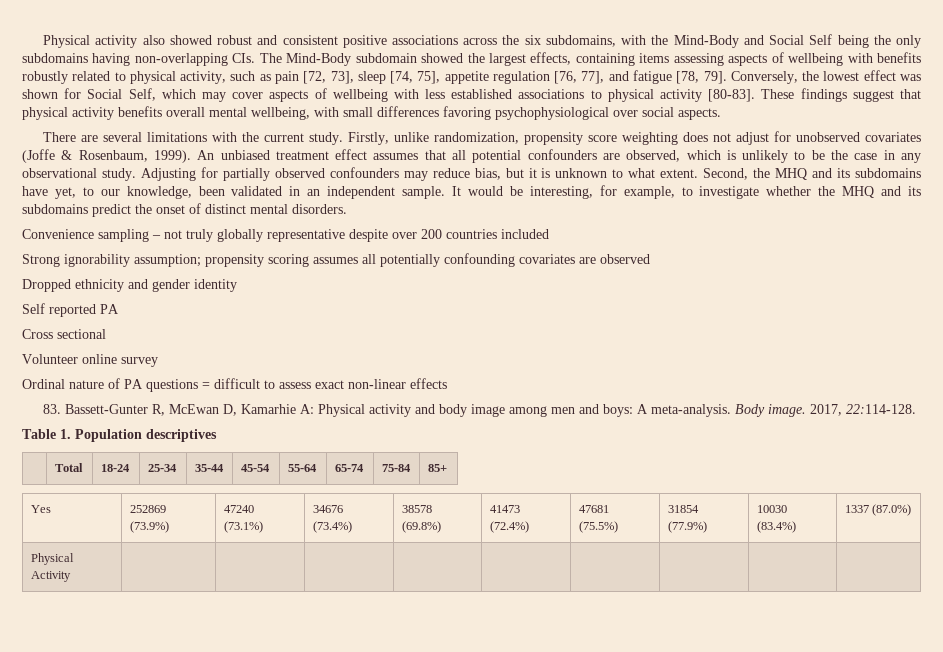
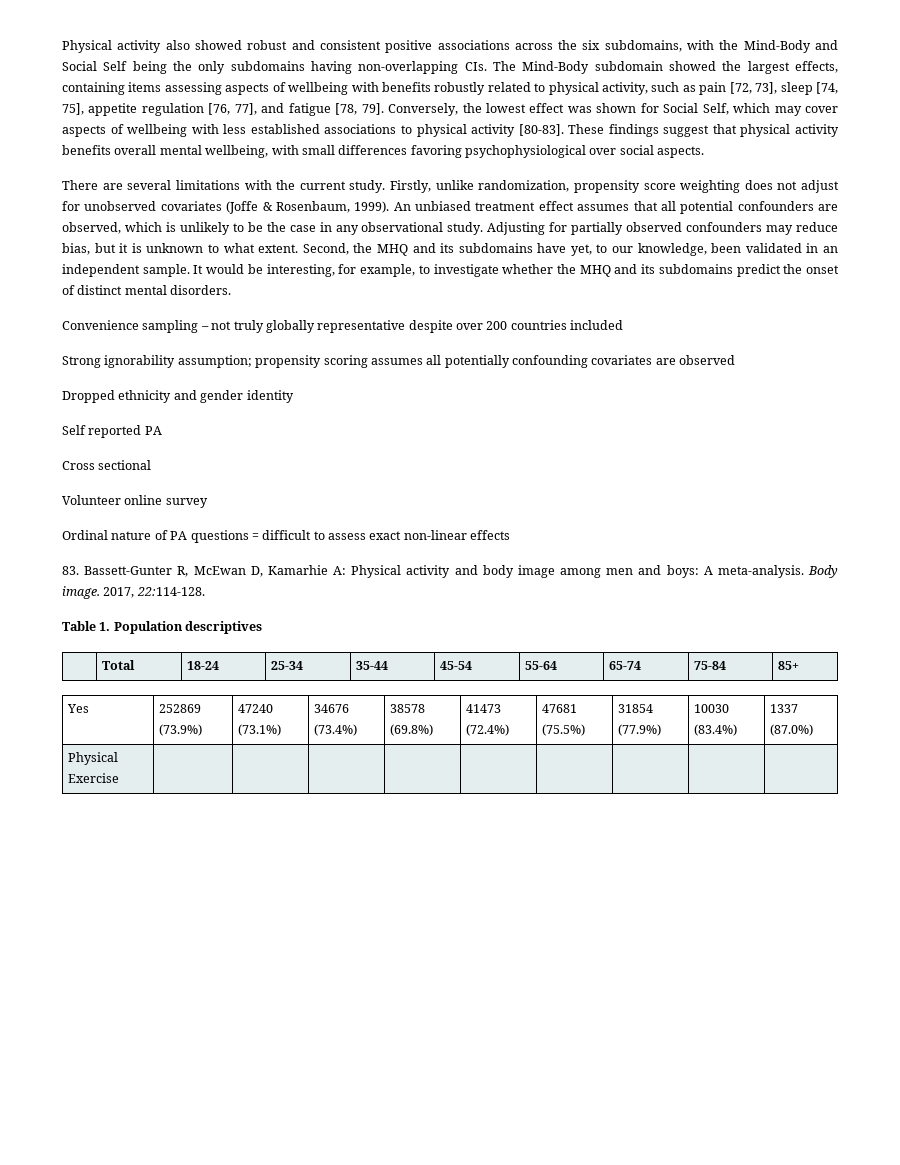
- Physical Activity | | | | | | | | |
+ Physical Exercise | | | | | | | | |

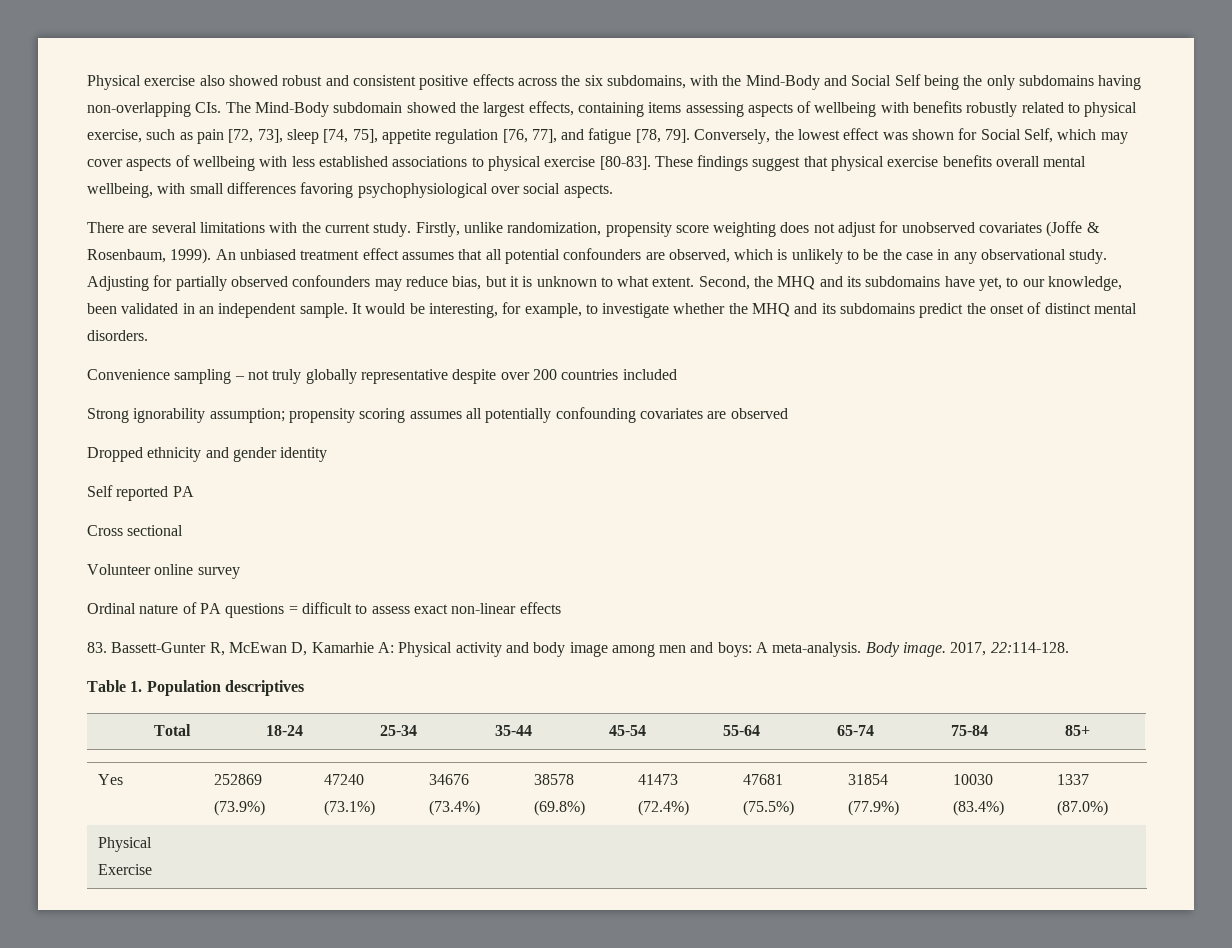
- Physical activity also showed robust and consistent positive associations across the six subdomains, with the Mind-Body and Social Self being the only subdomains having non-overlapping CIs. The Mind-Body subdomain showed the largest effects, containing items assessing aspects of wellbeing with benefits robustly related to physical activity, such as pain [72, 73], sleep [74, 75], appetite regulation [76, 77], and fatigue [78, 79].
+ Physical exercise also showed robust and consistent positive effects across the six subdomains, with the Mind-Body and Social Self being the only subdomains having non-overlapping CIs. The Mind-Body subdomain showed the largest effects, containing items assessing aspects of wellbeing with benefits robustly related to physical exercise, such as pain [72, 73], sleep [74, 75], appetite regulation [76, 77], and fatigue [78, 79].
- Conversely, the lowest effect was shown for Social Self, which may cover aspects of wellbeing with less established associations to physical activity [80-83].
+ Conversely, the lowest effect was shown for Social Self, which may cover aspects of wellbeing with less established associations to physical exercise [80-83].
- These findings suggest that physical activity benefits overall mental wellbeing, with small differences favoring psychophysiological over social aspects.
+ These findings suggest that physical exercise benefits overall mental wellbeing, with small differences favoring psychophysiological over social aspects.

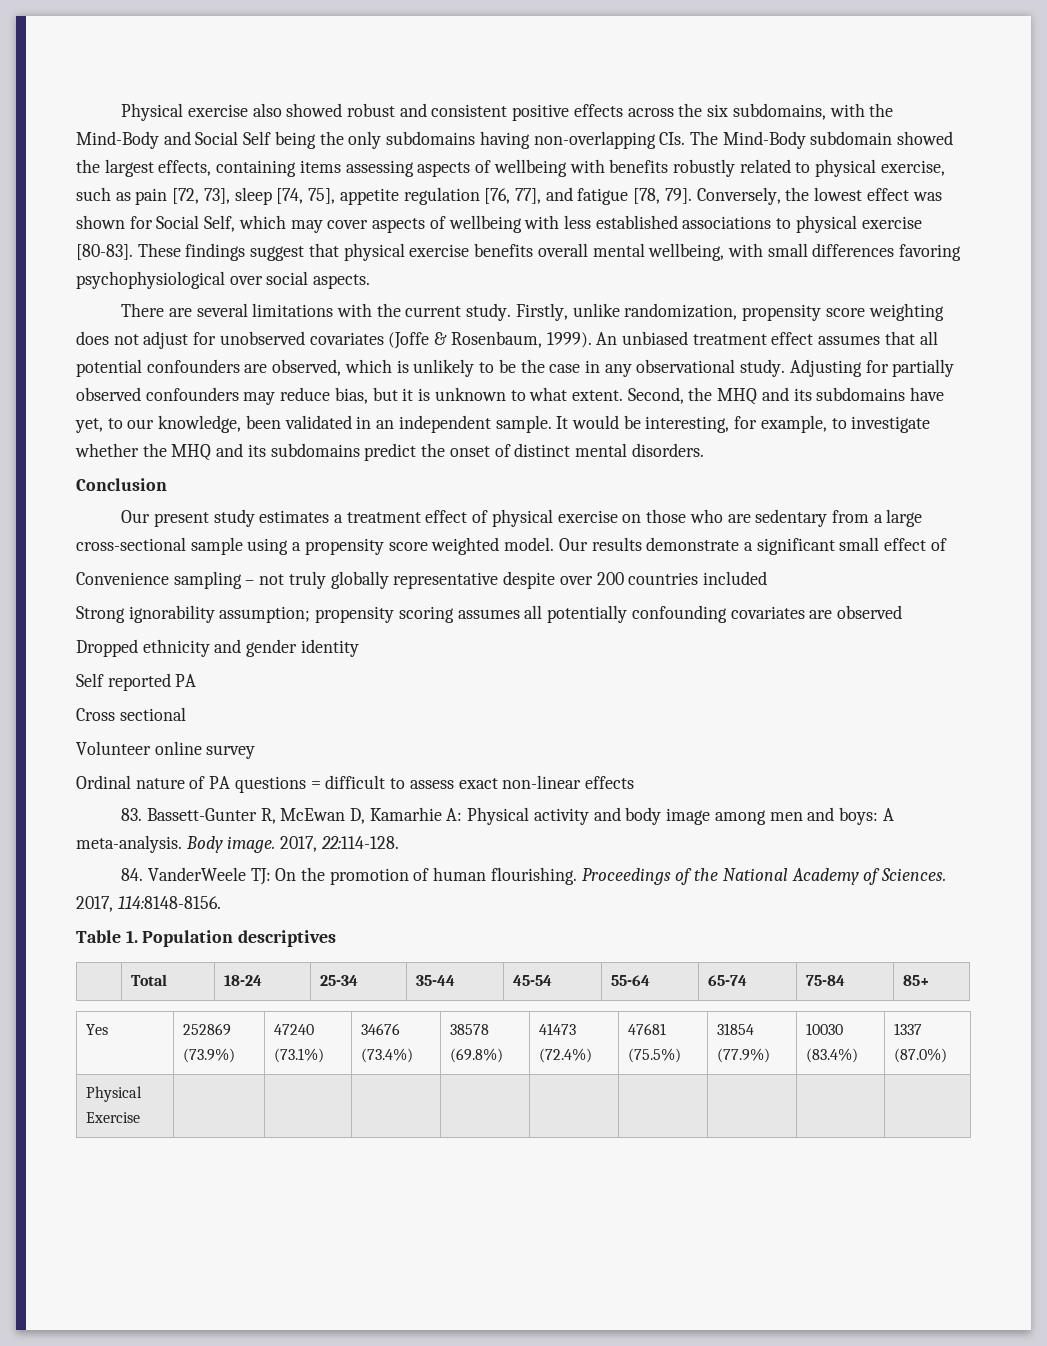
+ Conclusion
+ Our present study estimates a treatment effect of physical exercise on those who are sedentary from a large cross-sectional sample using a propensity score weighted model. Our results demonstrate a significant small effect of
+ 84. VanderWeele TJ: On the promotion of human flourishing. Proceedings of the National Academy of Sciences. 2017, 114:8148-8156.

